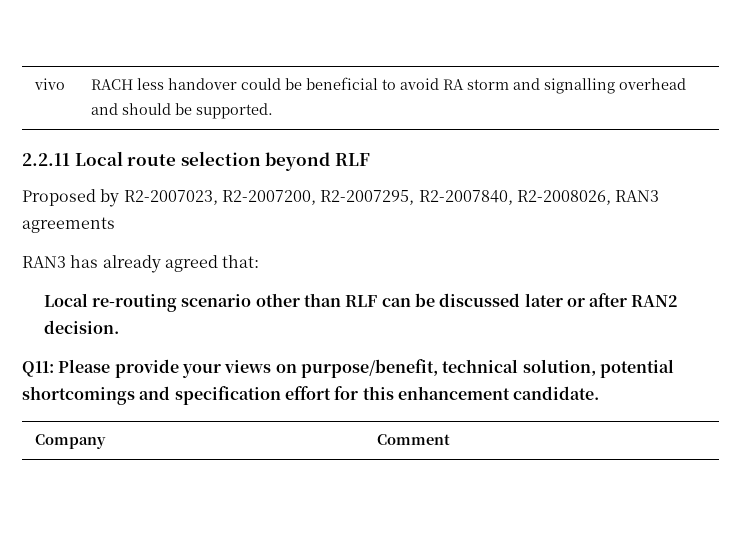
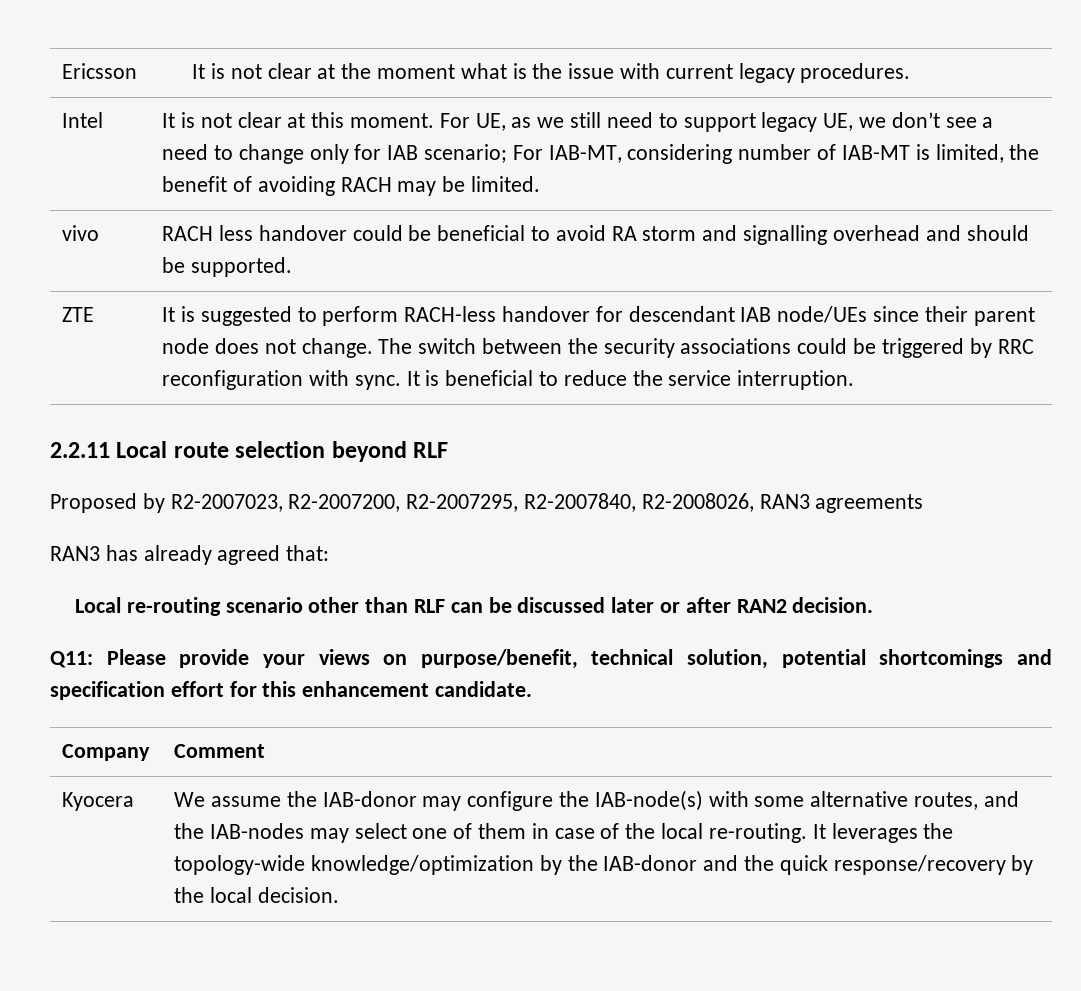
+ Ericsson | It is not clear at the moment what is the issue with current legacy procedures.
+ Intel | It is not clear at this moment. For UE, as we still need to support legacy UE, we don’t see a need to change only for IAB scenario; For IAB-MT, considering number of IAB-MT is limited, the benefit of avoiding RACH may be limited.
+ ZTE | It is suggested to perform RACH-less handover for descendant IAB node/UEs since their parent node does not change. The switch between the security associations could be triggered by RRC reconfiguration with sync. It is beneficial to reduce the service interruption.
+ Kyocera | We assume the IAB-donor may configure the IAB-node(s) with some alternative routes, and the IAB-nodes may select one of them in case of the local re-routing. It leverages the topology-wide knowledge/optimization by the IAB-donor and the quick response/recovery by the local decision.

